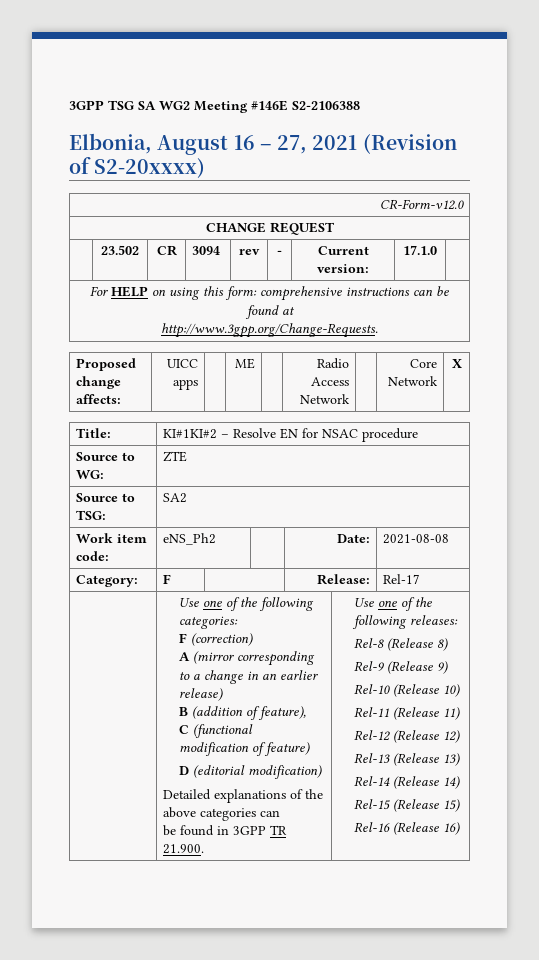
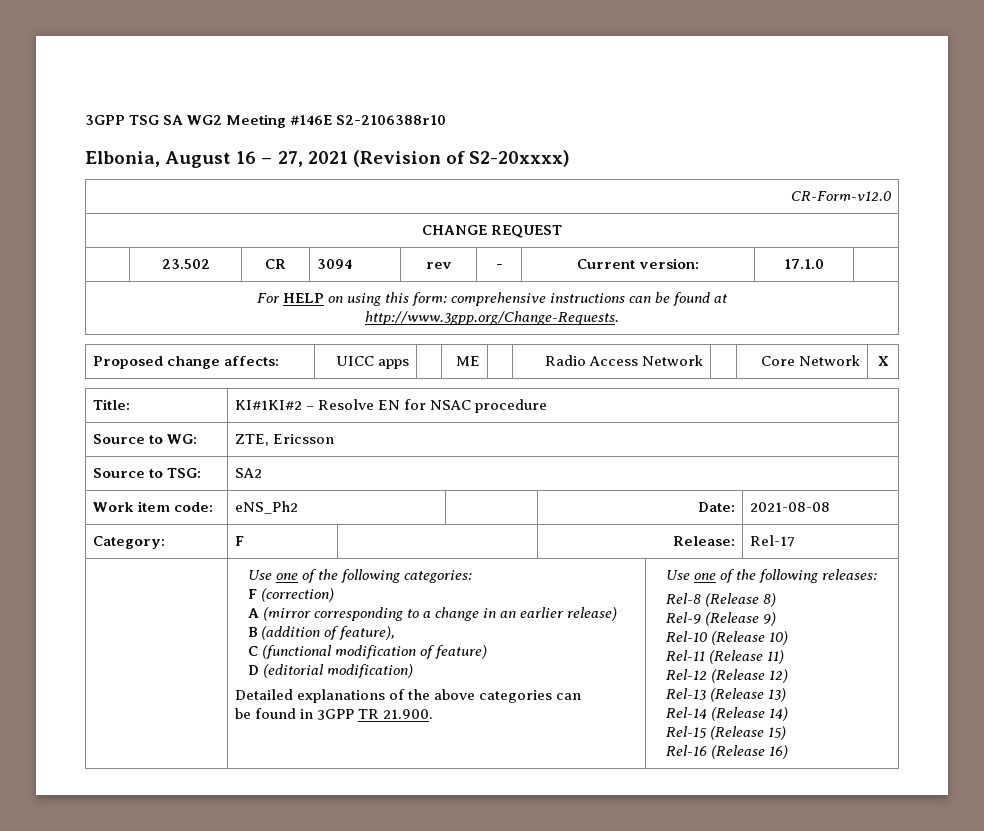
- 3GPP TSG SA WG2 Meeting #146E S2-2106388
+ 3GPP TSG SA WG2 Meeting #146E S2-2106388r10
- Source to WG: | ZTE
+ Source to WG: | ZTE, Ericsson

